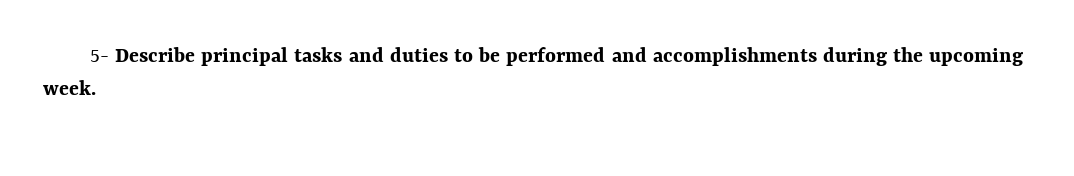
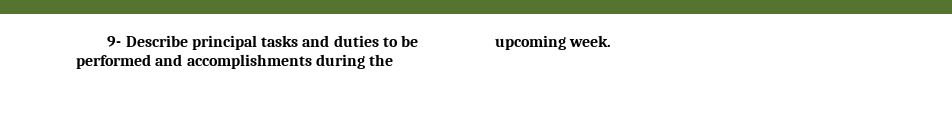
- 5- Describe principal tasks and duties to be performed and accomplishments during the upcoming week.
+ 9- Describe principal tasks and duties to be performed and accomplishments during the upcoming week.

